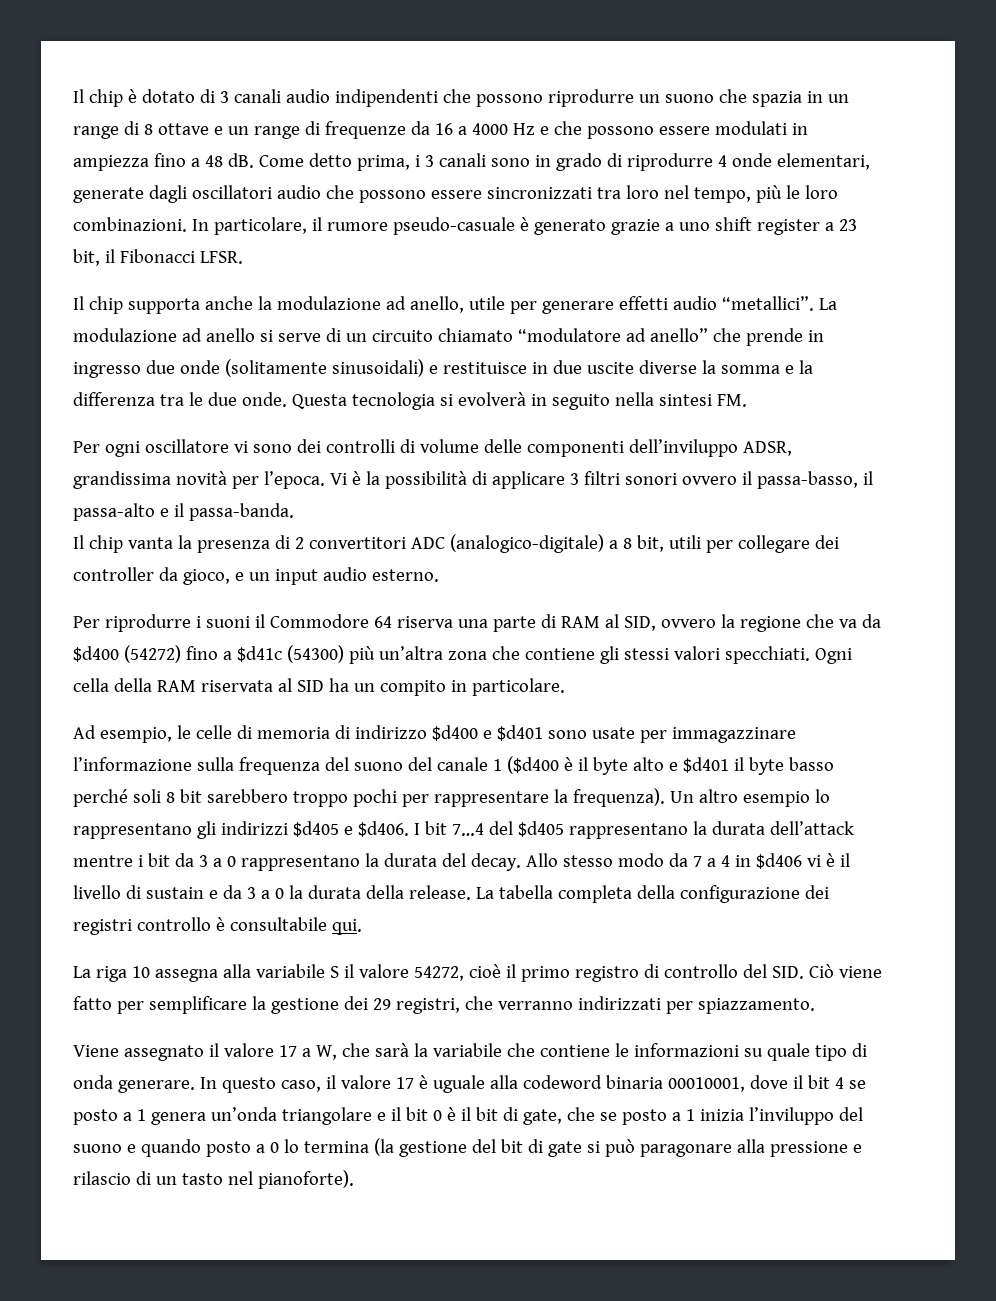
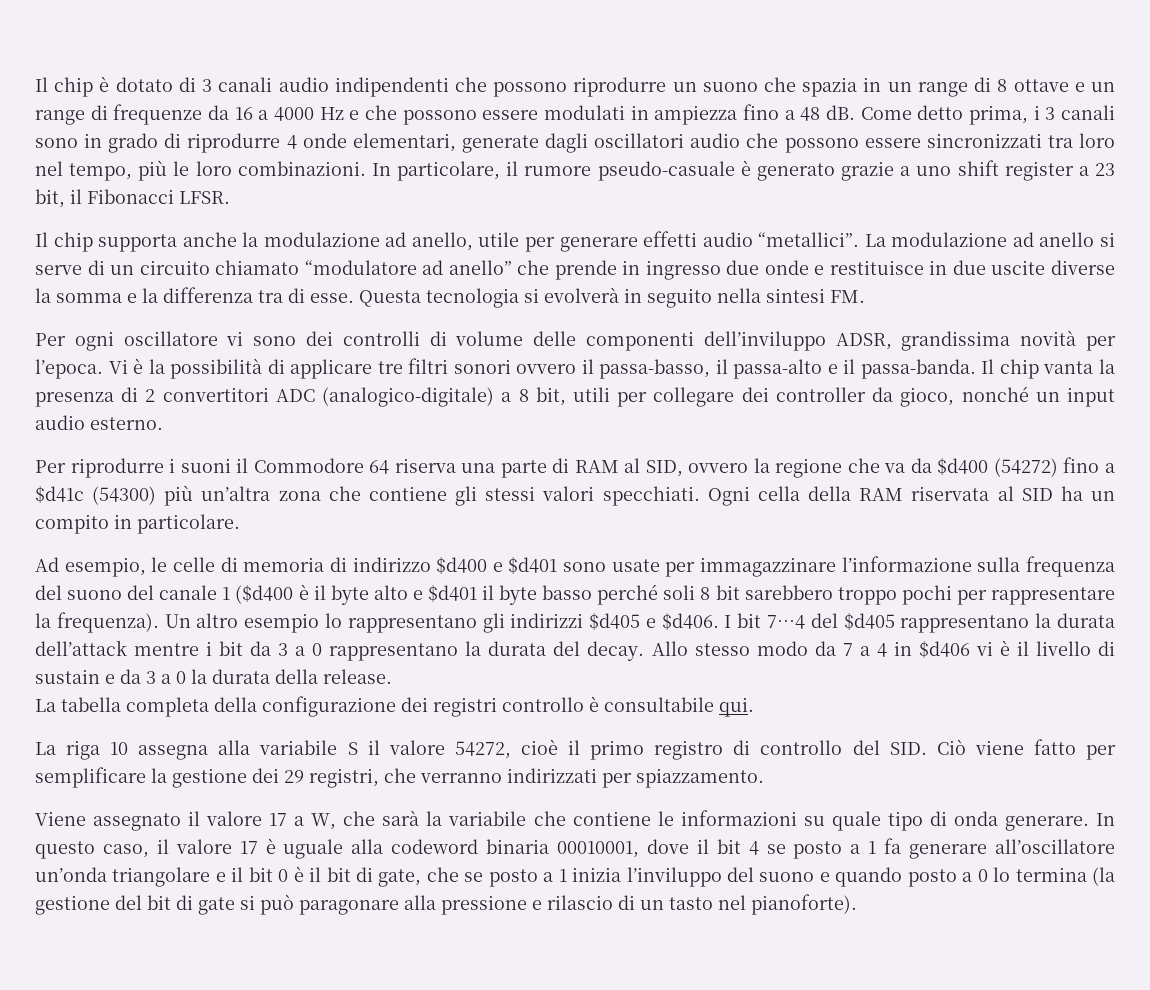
- La modulazione ad anello si serve di un circuito chiamato “modulatore ad anello” che prende in ingresso due onde (solitamente sinusoidali) e restituisce in due uscite diverse la somma e la differenza tra le due onde.
+ La modulazione ad anello si serve di un circuito chiamato “modulatore ad anello” che prende in ingresso due onde e restituisce in due uscite diverse la somma e la differenza tra di esse.
- Vi è la possibilità di applicare 3 filtri sonori ovvero il passa-basso, il passa-alto e il passa-banda.
- Il chip vanta la presenza di 2 convertitori ADC (analogico-digitale) a 8 bit, utili per collegare dei controller da gioco, e un input audio esterno.
+ Vi è la possibilità di applicare tre filtri sonori ovvero il passa-basso, il passa-alto e il passa-banda. Il chip vanta la presenza di 2 convertitori ADC (analogico-digitale) a 8 bit, utili per collegare dei controller da gioco, nonché un input audio esterno.
- Allo stesso modo da 7 a 4 in $d406 vi è il livello di sustain e da 3 a 0 la durata della release. La tabella completa della configurazione dei registri controllo è consultabile qui.
+ Allo stesso modo da 7 a 4 in $d406 vi è il livello di sustain e da 3 a 0 la durata della release.
+ La tabella completa della configurazione dei registri controllo è consultabile qui.
- In questo caso, il valore 17 è uguale alla codeword binaria 00010001, dove il bit 4 se posto a 1 genera un’onda triangolare e il bit 0 è il bit di gate, che se posto a 1 inizia l’inviluppo del suono e quando posto a 0 lo termina (la gestione del bit di gate si può paragonare alla pressione e rilascio di un tasto nel pianoforte).
+ In questo caso, il valore 17 è uguale alla codeword binaria 00010001, dove il bit 4 se posto a 1 fa generare all’oscillatore un’onda triangolare e il bit 0 è il bit di gate, che se posto a 1 inizia l’inviluppo del suono e quando posto a 0 lo termina (la gestione del bit di gate si può paragonare alla pressione e rilascio di un tasto nel pianoforte).

